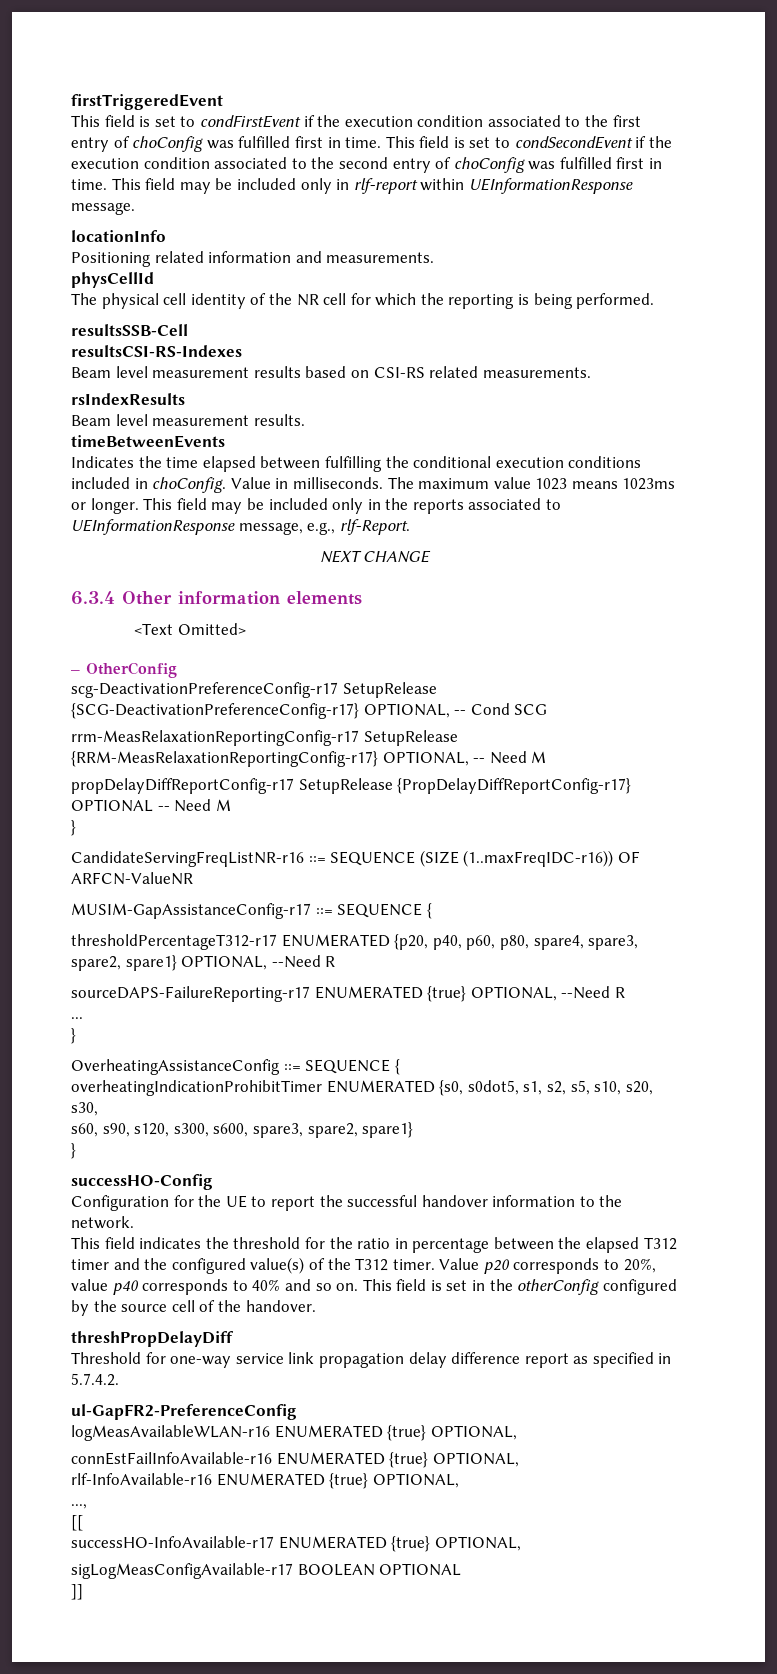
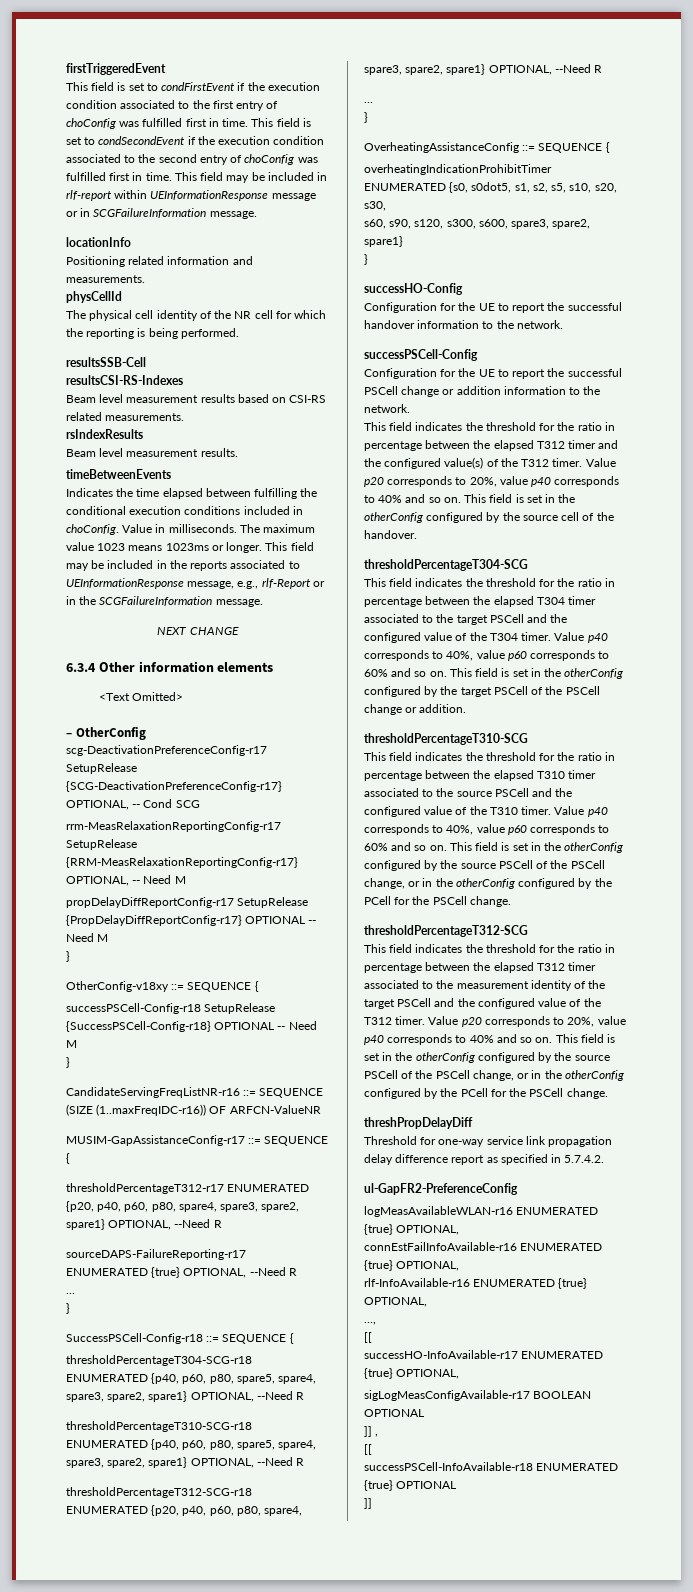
- This field may be included only in rlf-report within UEInformationResponse message.
+ This field may be included in rlf-report within UEInformationResponse message or in SCGFailureInformation message.
- This field may be included only in the reports associated to UEInformationResponse message, e.g., rlf-Report.
+ This field may be included in the reports associated to UEInformationResponse message, e.g., rlf-Report or in the SCGFailureInformation message.
+ OtherConfig-v18xy ::= SEQUENCE {
+ successPSCell-Config-r18 SetupRelease {SuccessPSCell-Config-r18} OPTIONAL -- Need M
+ }
+ SuccessPSCell-Config-r18 ::= SEQUENCE {
+ thresholdPercentageT304-SCG-r18 ENUMERATED {p40, p60, p80, spare5, spare4, spare3, spare2, spare1} OPTIONAL, --Need R
+ thresholdPercentageT310-SCG-r18 ENUMERATED {p40, p60, p80, spare5, spare4, spare3, spare2, spare1} OPTIONAL, --Need R
+ thresholdPercentageT312-SCG-r18 ENUMERATED {p20, p40, p60, p80, spare4, spare3, spare2, spare1} OPTIONAL, --Need R
+ ...
+ }
+ successPSCell-Config
+ Configuration for the UE to report the successful PSCell change or addition information to the network.
+ thresholdPercentageT304-SCG
+ This field indicates the threshold for the ratio in percentage between the elapsed T304 timer associated to the target PSCell and the configured value of the T304 timer. Value p40 corresponds to 40%, value p60 corresponds to 60% and so on. This field is set in the otherConfig configured by the target PSCell of the PSCell change or addition.
+ thresholdPercentageT310-SCG
+ This field indicates the threshold for the ratio in percentage between the elapsed T310 timer associated to the source PSCell and the configured value of the T310 timer. Value p40 corresponds to 40%, value p60 corresponds to 60% and so on. This field is set in the otherConfig configured by the source PSCell of the PSCell change, or in the otherConfig configured by the PCell for the PSCell change.
+ thresholdPercentageT312-SCG
+ This field indicates the threshold for the ratio in percentage between the elapsed T312 timer associated to the measurement identity of the target PSCell and the configured value of the T312 timer. Value p20 corresponds to 20%, value p40 corresponds to 40% and so on. This field is set in the otherConfig configured by the source PSCell of the PSCell change, or in the otherConfig configured by the PCell for the PSCell change.
+ ]] ,
+ [[
+ successPSCell-InfoAvailable-r18 ENUMERATED {true} OPTIONAL

